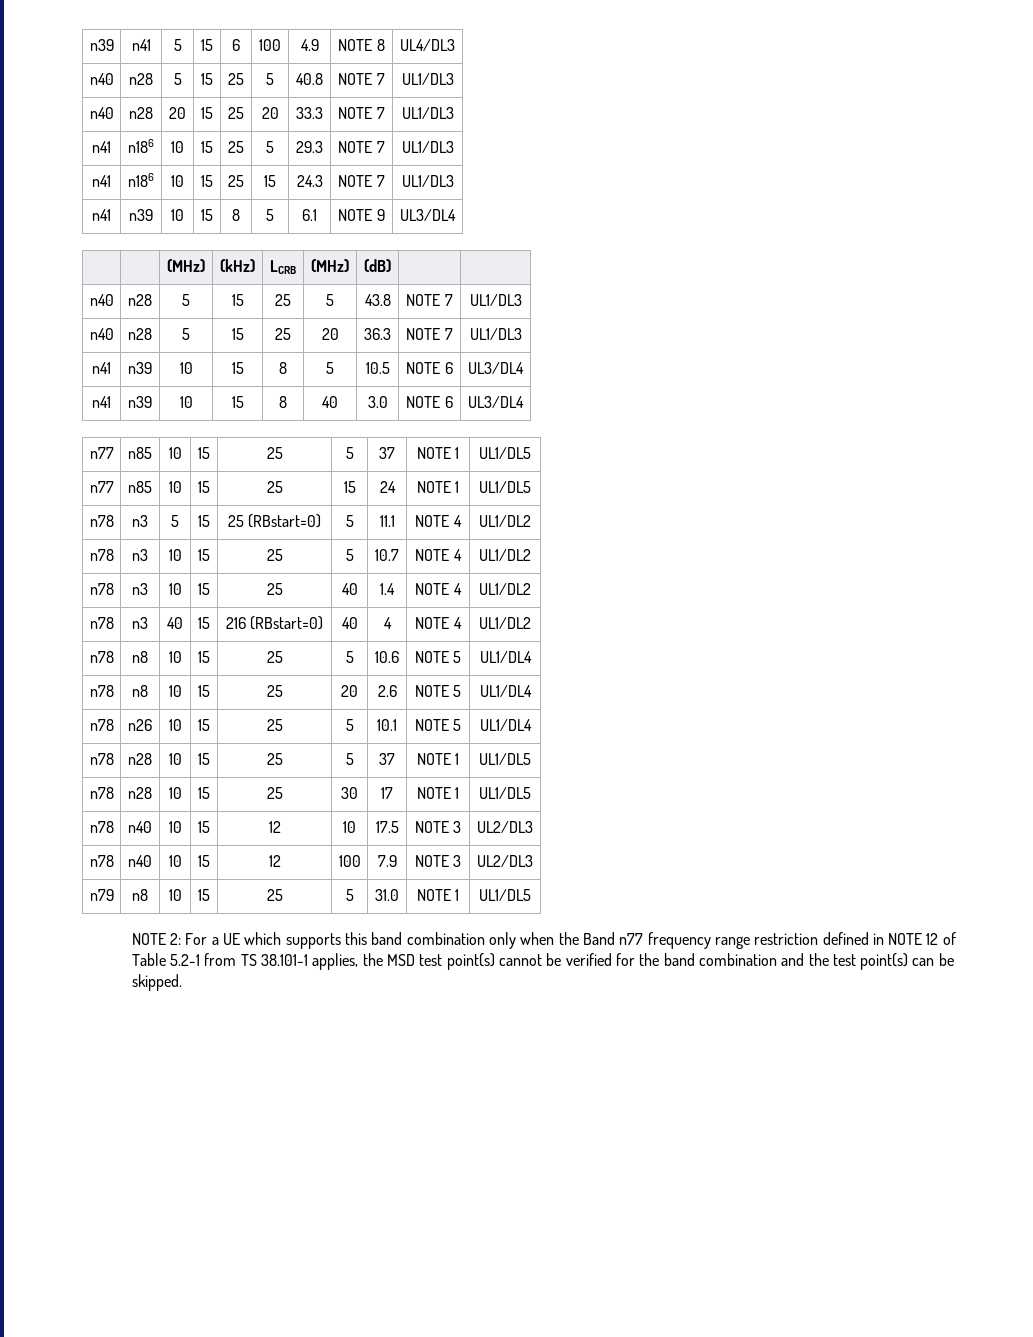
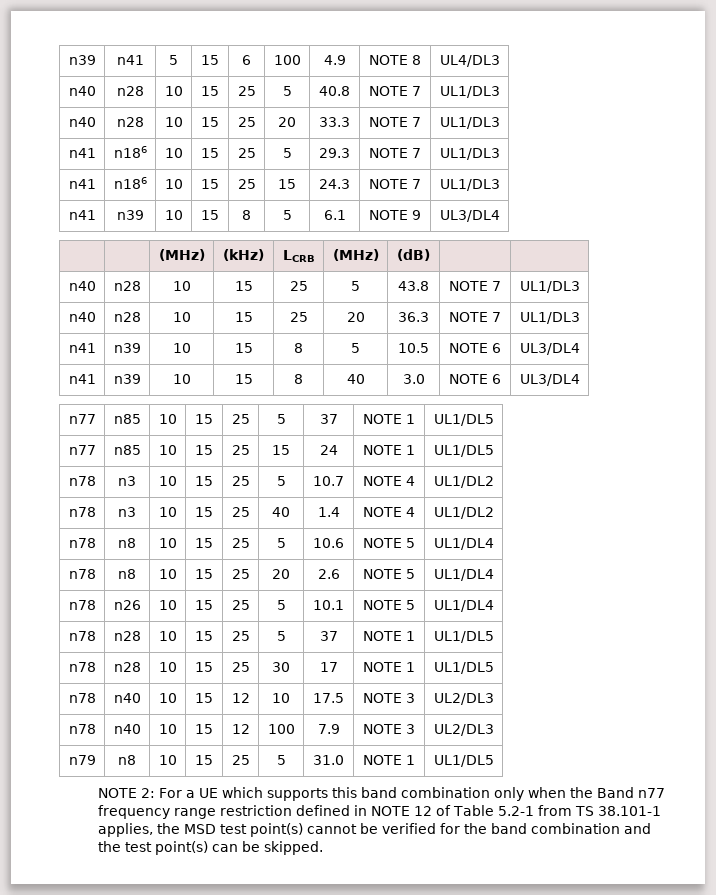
- n40 | n28 | 5 | 15 | 25 | 5 | 40.8 | NOTE 7 | UL1/DL3
+ n40 | n28 | 10 | 15 | 25 | 5 | 40.8 | NOTE 7 | UL1/DL3
- n40 | n28 | 20 | 15 | 25 | 20 | 33.3 | NOTE 7 | UL1/DL3
+ n40 | n28 | 10 | 15 | 25 | 20 | 33.3 | NOTE 7 | UL1/DL3
- n40 | n28 | 5 | 15 | 25 | 5 | 43.8 | NOTE 7 | UL1/DL3
+ n40 | n28 | 10 | 15 | 25 | 5 | 43.8 | NOTE 7 | UL1/DL3
- n40 | n28 | 5 | 15 | 25 | 20 | 36.3 | NOTE 7 | UL1/DL3
+ n40 | n28 | 10 | 15 | 25 | 20 | 36.3 | NOTE 7 | UL1/DL3
- n78 | n3 | 5 | 15 | 25 (RBstart=0) | 5 | 11.1 | NOTE 4 | UL1/DL2
- n78 | n3 | 40 | 15 | 216 (RBstart=0) | 40 | 4 | NOTE 4 | UL1/DL2

